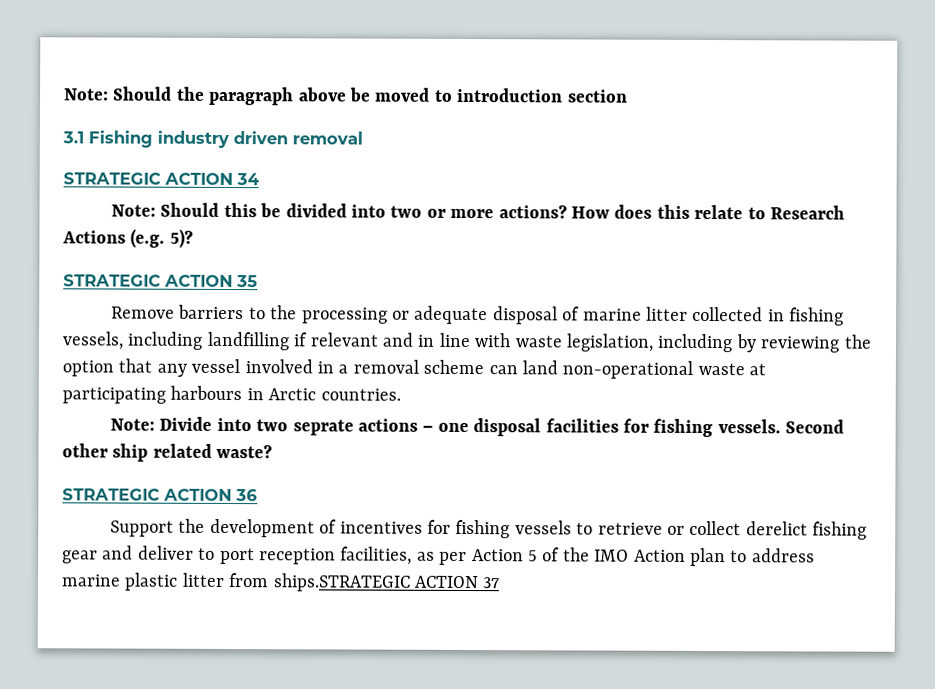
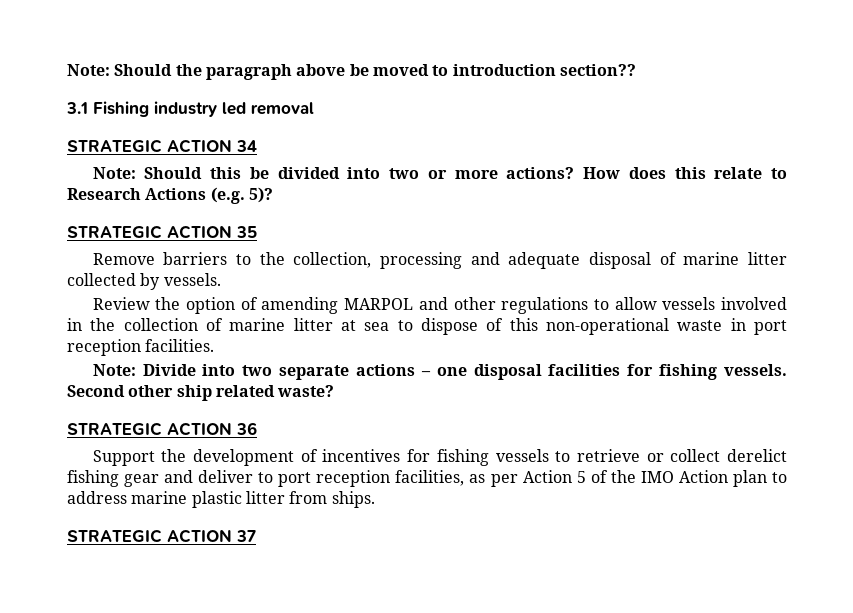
- Note: Should the paragraph above be moved to introduction section
+ Note: Should the paragraph above be moved to introduction section??
- 3.1 Fishing industry driven removal
+ 3.1 Fishing industry led removal
- Remove barriers to the processing or adequate disposal of marine litter collected in fishing vessels, including landfilling if relevant and in line with waste legislation, including by reviewing the option that any vessel involved in a removal scheme can land non-operational waste at participating harbours in Arctic countries.
+ Remove barriers to the collection, processing and adequate disposal of marine litter collected by vessels.
+ Review the option of amending MARPOL and other regulations to allow vessels involved in the collection of marine litter at sea to dispose of this non-operational waste in port reception facilities.
- Note: Divide into two seprate actions – one disposal facilities for fishing vessels.
+ Note: Divide into two separate actions – one disposal facilities for fishing vessels.
- Support the development of incentives for fishing vessels to retrieve or collect derelict fishing gear and deliver to port reception facilities, as per Action 5 of the IMO Action plan to address marine plastic litter from ships.STRATEGIC ACTION 37
+ Support the development of incentives for fishing vessels to retrieve or collect derelict fishing gear and deliver to port reception facilities, as per Action 5 of the IMO Action plan to address marine plastic litter from ships.
+ STRATEGIC ACTION 37

